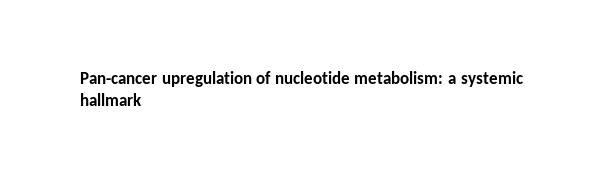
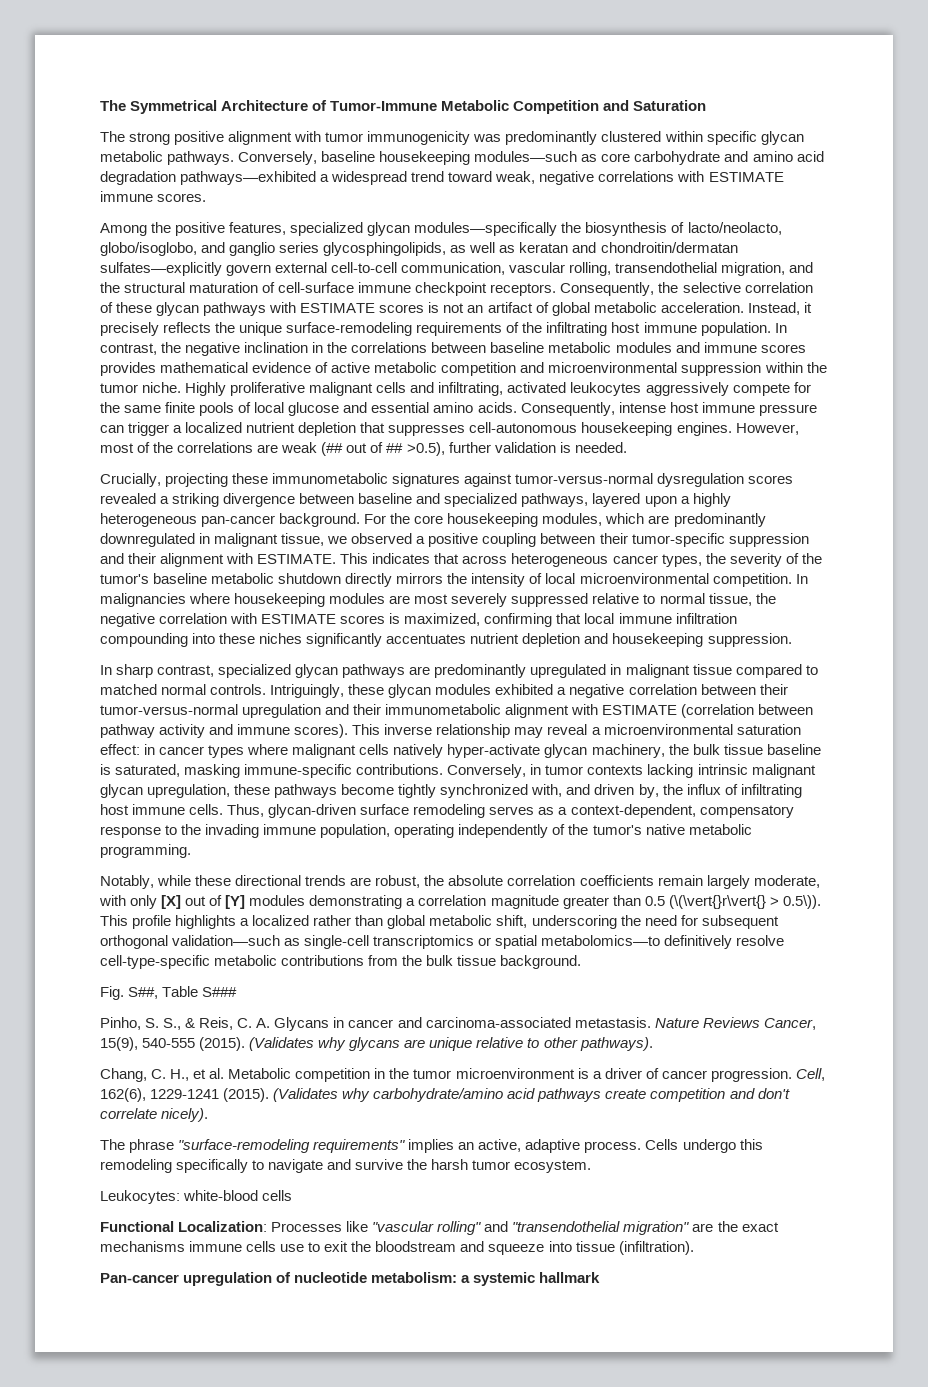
+ The Symmetrical Architecture of Tumor-Immune Metabolic Competition and Saturation
+ The strong positive alignment with tumor immunogenicity was predominantly clustered within specific glycan metabolic pathways. Conversely, baseline housekeeping modules—such as core carbohydrate and amino acid degradation pathways—exhibited a widespread trend toward weak, negative correlations with ESTIMATE immune scores.
+ Among the positive features, specialized glycan modules—specifically the biosynthesis of lacto/neolacto, globo/isoglobo, and ganglio series glycosphingolipids, as well as keratan and chondroitin/dermatan sulfates—explicitly govern external cell-to-cell communication, vascular rolling, transendothelial migration, and the structural maturation of cell-surface immune checkpoint receptors. Consequently, the selective correlation of these glycan pathways with ESTIMATE scores is not an artifact of global metabolic acceleration. Instead, it precisely reflects the unique surface-remodeling requirements of the infiltrating host immune population. In contrast, the negative inclination in the correlations between baseline metabolic modules and immune scores provides mathematical evidence of active metabolic competition and microenvironmental suppression within the tumor niche. Highly proliferative malignant cells and infiltrating, activated leukocytes aggressively compete for the same finite pools of local glucose and essential amino acids. Consequently, intense host immune pressure can trigger a localized nutrient depletion that suppresses cell-autonomous housekeeping engines. However, most of the correlations are weak (## out of ## >0.5), further validation is needed.
+ Crucially, projecting these immunometabolic signatures against tumor-versus-normal dysregulation scores revealed a striking divergence between baseline and specialized pathways, layered upon a highly heterogeneous pan-cancer background. For the core housekeeping modules, which are predominantly downregulated in malignant tissue, we observed a positive coupling between their tumor-specific suppression and their alignment with ESTIMATE. This indicates that across heterogeneous cancer types, the severity of the tumor's baseline metabolic shutdown directly mirrors the intensity of local microenvironmental competition. In malignancies where housekeeping modules are most severely suppressed relative to normal tissue, the negative correlation with ESTIMATE scores is maximized, confirming that local immune infiltration compounding into these niches significantly accentuates nutrient depletion and housekeeping suppression.
+ In sharp contrast, specialized glycan pathways are predominantly upregulated in malignant tissue compared to matched normal controls. Intriguingly, these glycan modules exhibited a negative correlation between their tumor-versus-normal upregulation and their immunometabolic alignment with ESTIMATE (correlation between pathway activity and immune scores). This inverse relationship may reveal a microenvironmental saturation effect: in cancer types where malignant cells natively hyper-activate glycan machinery, the bulk tissue baseline is saturated, masking immune-specific contributions. Conversely, in tumor contexts lacking intrinsic malignant glycan upregulation, these pathways become tightly synchronized with, and driven by, the influx of infiltrating host immune cells. Thus, glycan-driven surface remodeling serves as a context-dependent, compensatory response to the invading immune population, operating independently of the tumor's native metabolic programming.
+ Notably, while these directional trends are robust, the absolute correlation coefficients remain largely moderate, with only [X] out of [Y] modules demonstrating a correlation magnitude greater than 0.5 (\(\vert{}r\vert{} > 0.5\)). This profile highlights a localized rather than global metabolic shift, underscoring the need for subsequent orthogonal validation—such as single-cell transcriptomics or spatial metabolomics—to definitively resolve cell-type-specific metabolic contributions from the bulk tissue background.
+ Fig. S##, Table S###
+ Pinho, S. S., & Reis, C. A. Glycans in cancer and carcinoma-associated metastasis. Nature Reviews Cancer, 15(9), 540-555 (2015). (Validates why glycans are unique relative to other pathways).
+ Chang, C. H., et al. Metabolic competition in the tumor microenvironment is a driver of cancer progression. Cell, 162(6), 1229-1241 (2015). (Validates why carbohydrate/amino acid pathways create competition and don't correlate nicely).
+ The phrase "surface-remodeling requirements" implies an active, adaptive process. Cells undergo this remodeling specifically to navigate and survive the harsh tumor ecosystem.
+ Leukocytes: white-blood cells
+ Functional Localization: Processes like "vascular rolling" and "transendothelial migration" are the exact mechanisms immune cells use to exit the bloodstream and squeeze into tissue (infiltration).

